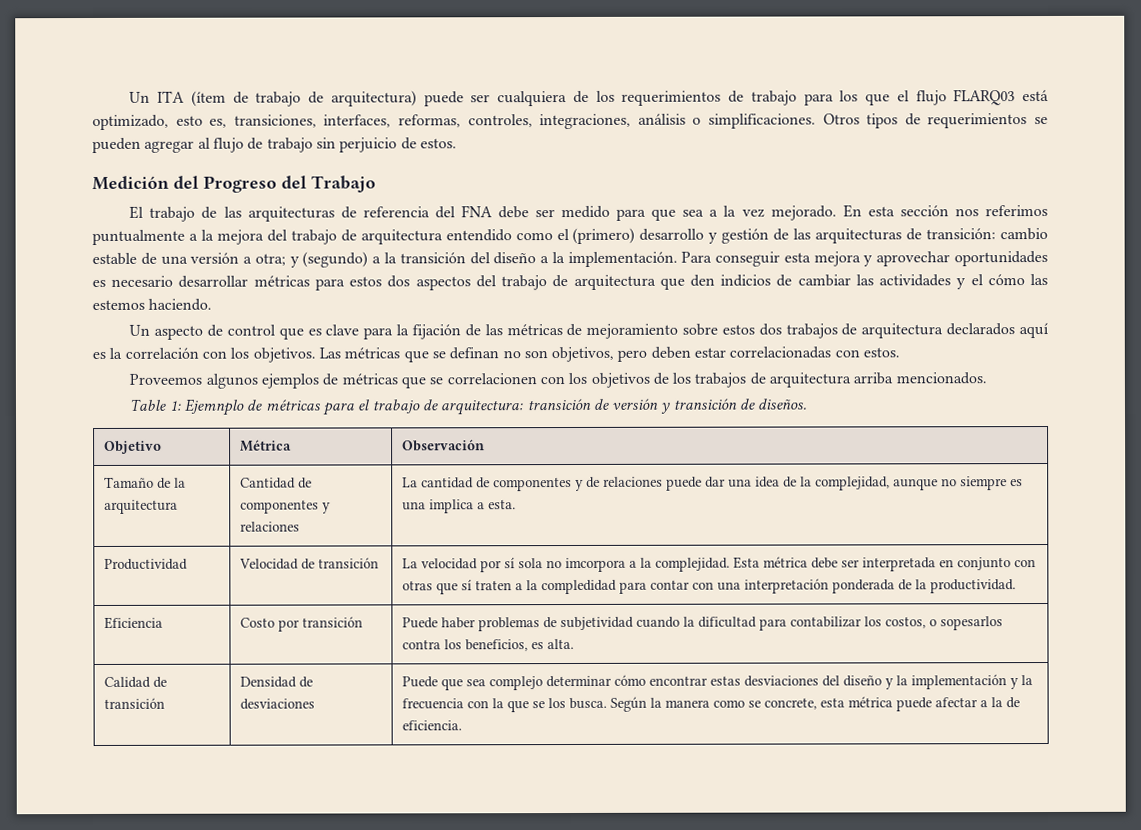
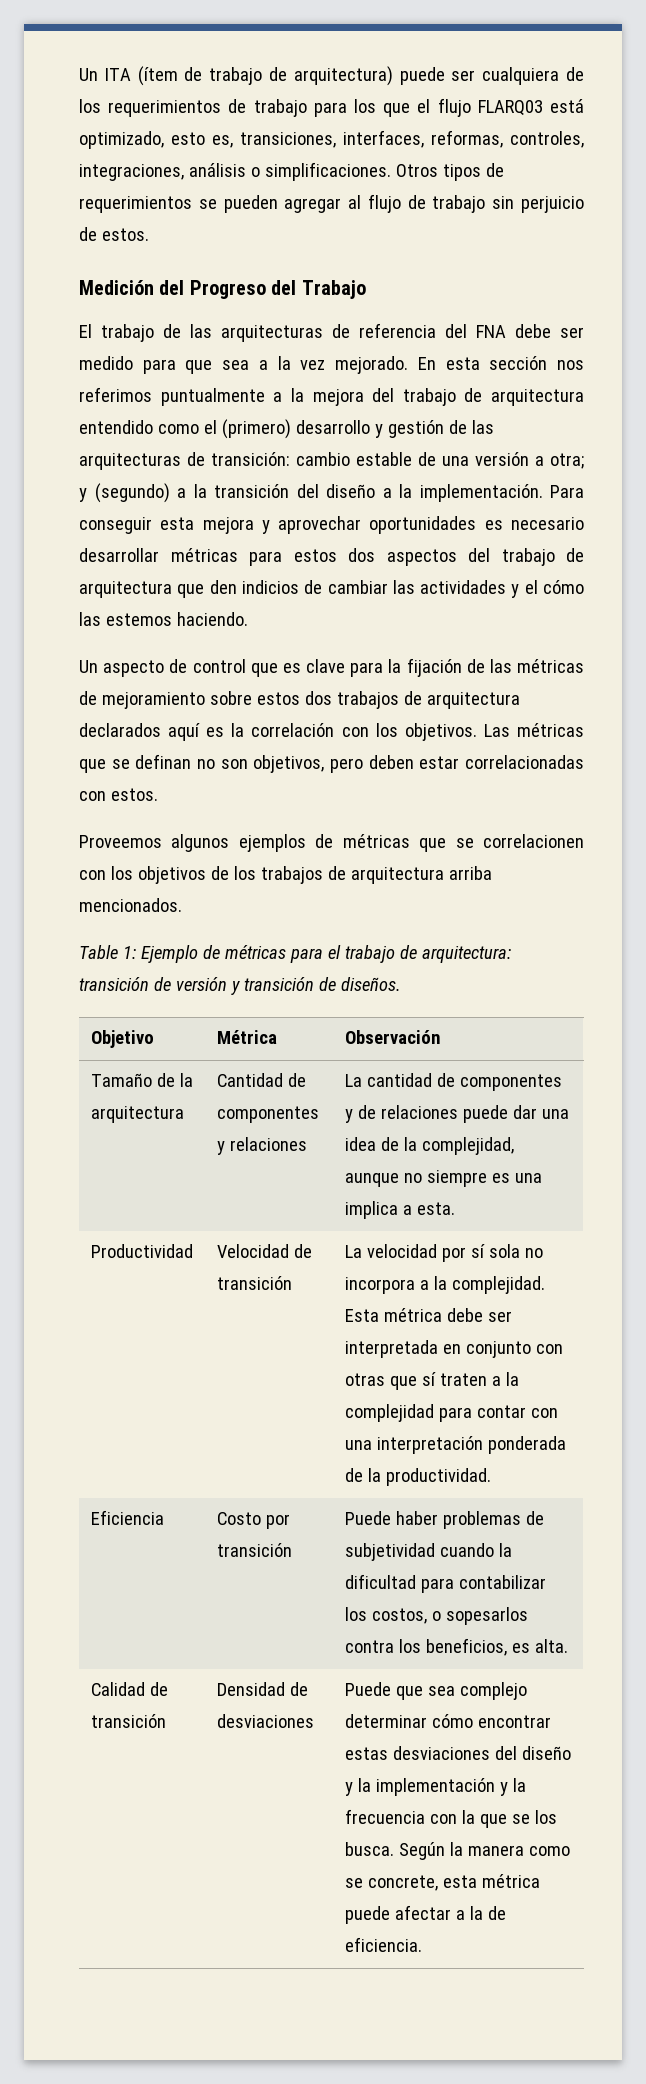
- Table 1: Ejemnplo de métricas para el trabajo de arquitectura: transición de versión y transición de diseños.
+ Table 1: Ejemplo de métricas para el trabajo de arquitectura: transición de versión y transición de diseños.
- Productividad | Velocidad de transición | La velocidad por sí sola no imcorpora a la complejidad. Esta métrica debe ser interpretada en conjunto con otras que sí traten a la compledidad para contar con una interpretación ponderada de la productividad.
+ Productividad | Velocidad de transición | La velocidad por sí sola no incorpora a la complejidad. Esta métrica debe ser interpretada en conjunto con otras que sí traten a la complejidad para contar con una interpretación ponderada de la productividad.

